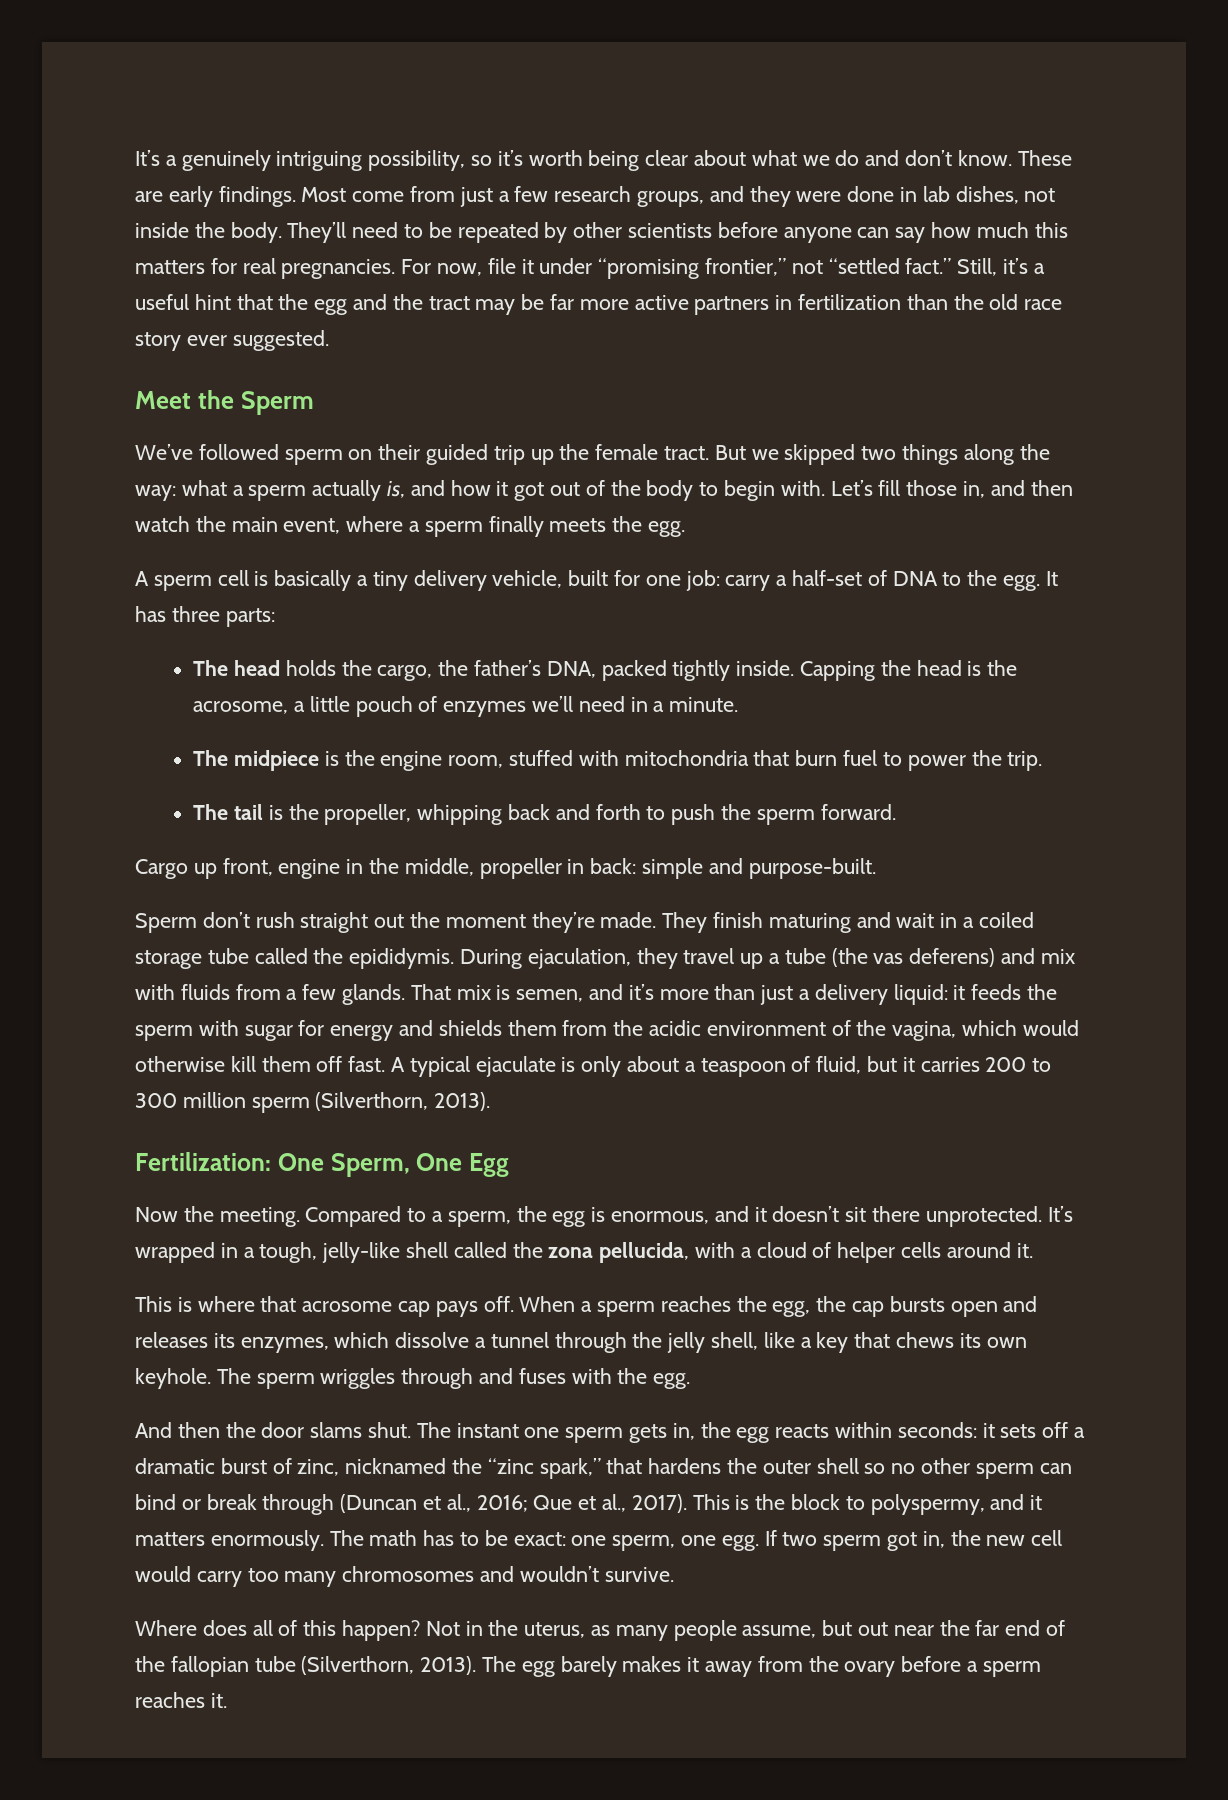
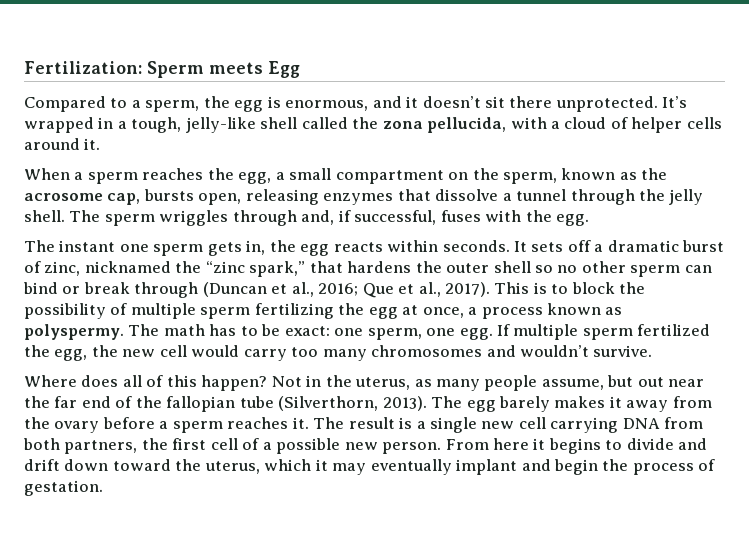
- It’s a genuinely intriguing possibility, so it’s worth being clear about what we do and don’t know. These are early findings. Most come from just a few research groups, and they were done in lab dishes, not inside the body. They’ll need to be repeated by other scientists before anyone can say how much this matters for real pregnancies. For now, file it under “promising frontier,” not “settled fact.” Still, it’s a useful hint that the egg and the tract may be far more active partners in fertilization than the old race story ever suggested.
- Meet the Sperm
- We’ve followed sperm on their guided trip up the female tract. But we skipped two things along the way: what a sperm actually is, and how it got out of the body to begin with. Let’s fill those in, and then watch the main event, where a sperm finally meets the egg.
- A sperm cell is basically a tiny delivery vehicle, built for one job: carry a half-set of DNA to the egg. It has three parts:
- The head holds the cargo, the father’s DNA, packed tightly inside. Capping the head is the acrosome, a little pouch of enzymes we’ll need in a minute.
- The midpiece is the engine room, stuffed with mitochondria that burn fuel to power the trip.
- The tail is the propeller, whipping back and forth to push the sperm forward.
- Cargo up front, engine in the middle, propeller in back: simple and purpose-built.
- Sperm don’t rush straight out the moment they’re made. They finish maturing and wait in a coiled storage tube called the epididymis. During ejaculation, they travel up a tube (the vas deferens) and mix with fluids from a few glands. That mix is semen, and it’s more than just a delivery liquid: it feeds the sperm with sugar for energy and shields them from the acidic environment of the vagina, which would otherwise kill them off fast. A typical ejaculate is only about a teaspoon of fluid, but it carries 200 to 300 million sperm (Silverthorn, 2013).
- Fertilization: One Sperm, One Egg
- Now the meeting. Compared to a sperm, the egg is enormous, and it doesn’t sit there unprotected.
+ Fertilization: Sperm meets Egg
+ Compared to a sperm, the egg is enormous, and it doesn’t sit there unprotected.
- This is where that acrosome cap pays off. When a sperm reaches the egg, the cap bursts open and releases its enzymes, which dissolve a tunnel through the jelly shell, like a key that chews its own keyhole.
+ When a sperm reaches the egg, a small compartment on the sperm, known as the acrosome cap, bursts open, releasing enzymes that dissolve a tunnel through the jelly shell.
- The sperm wriggles through and fuses with the egg.
+ The sperm wriggles through and, if successful, fuses with the egg.
- And then the door slams shut. The instant one sperm gets in, the egg reacts within seconds: it sets off a dramatic burst of zinc, nicknamed the “zinc spark,” that hardens the outer shell so no other sperm can bind or break through (Duncan et al., 2016; Que et al., 2017).
+ The instant one sperm gets in, the egg reacts within seconds. It sets off a dramatic burst of zinc, nicknamed the “zinc spark,” that hardens the outer shell so no other sperm can bind or break through (Duncan et al., 2016; Que et al., 2017).
- This is the block to polyspermy, and it matters enormously.
+ This is to block the possibility of multiple sperm fertilizing the egg at once, a process known as polyspermy.
- If two sperm got in, the new cell would carry too many chromosomes and wouldn’t survive.
+ If multiple sperm fertilized the egg, the new cell would carry too many chromosomes and wouldn’t survive.
+ The result is a single new cell carrying DNA from both partners, the first cell of a possible new person. From here it begins to divide and drift down toward the uterus, which it may eventually implant and begin the process of gestation.

